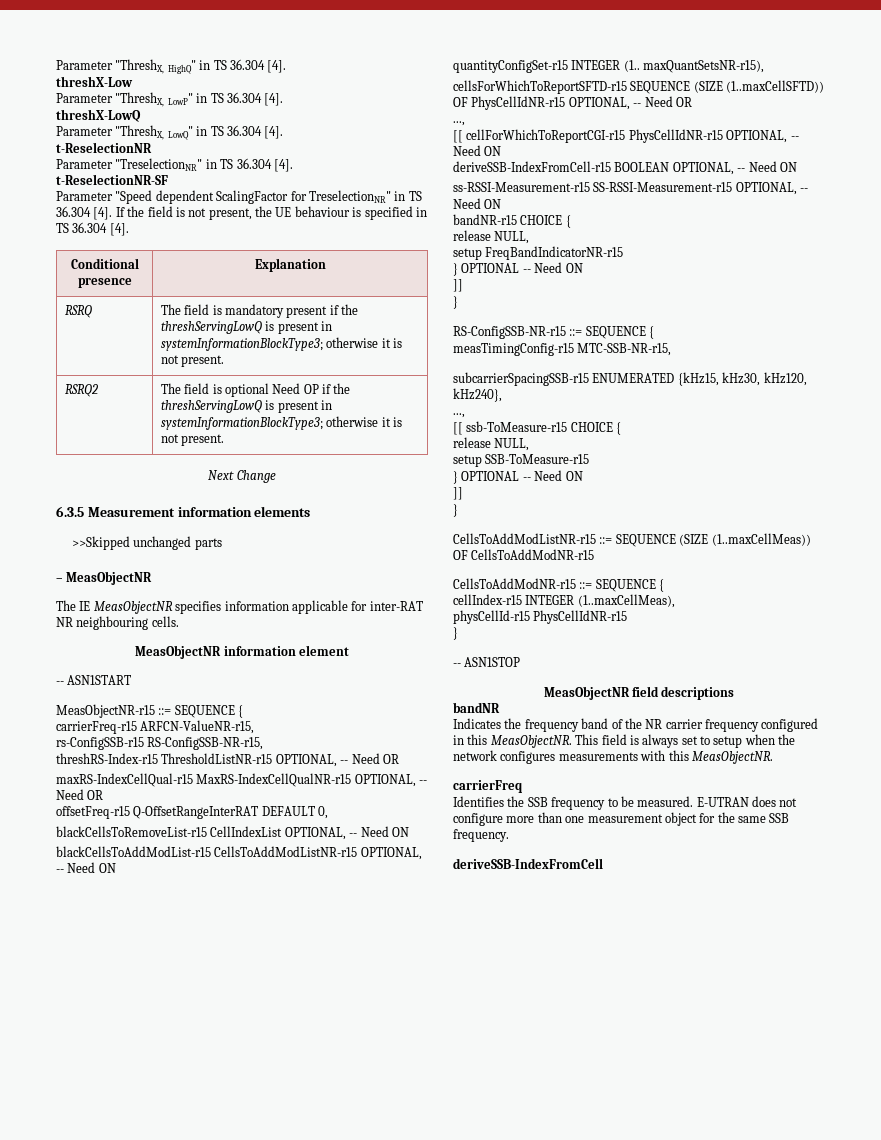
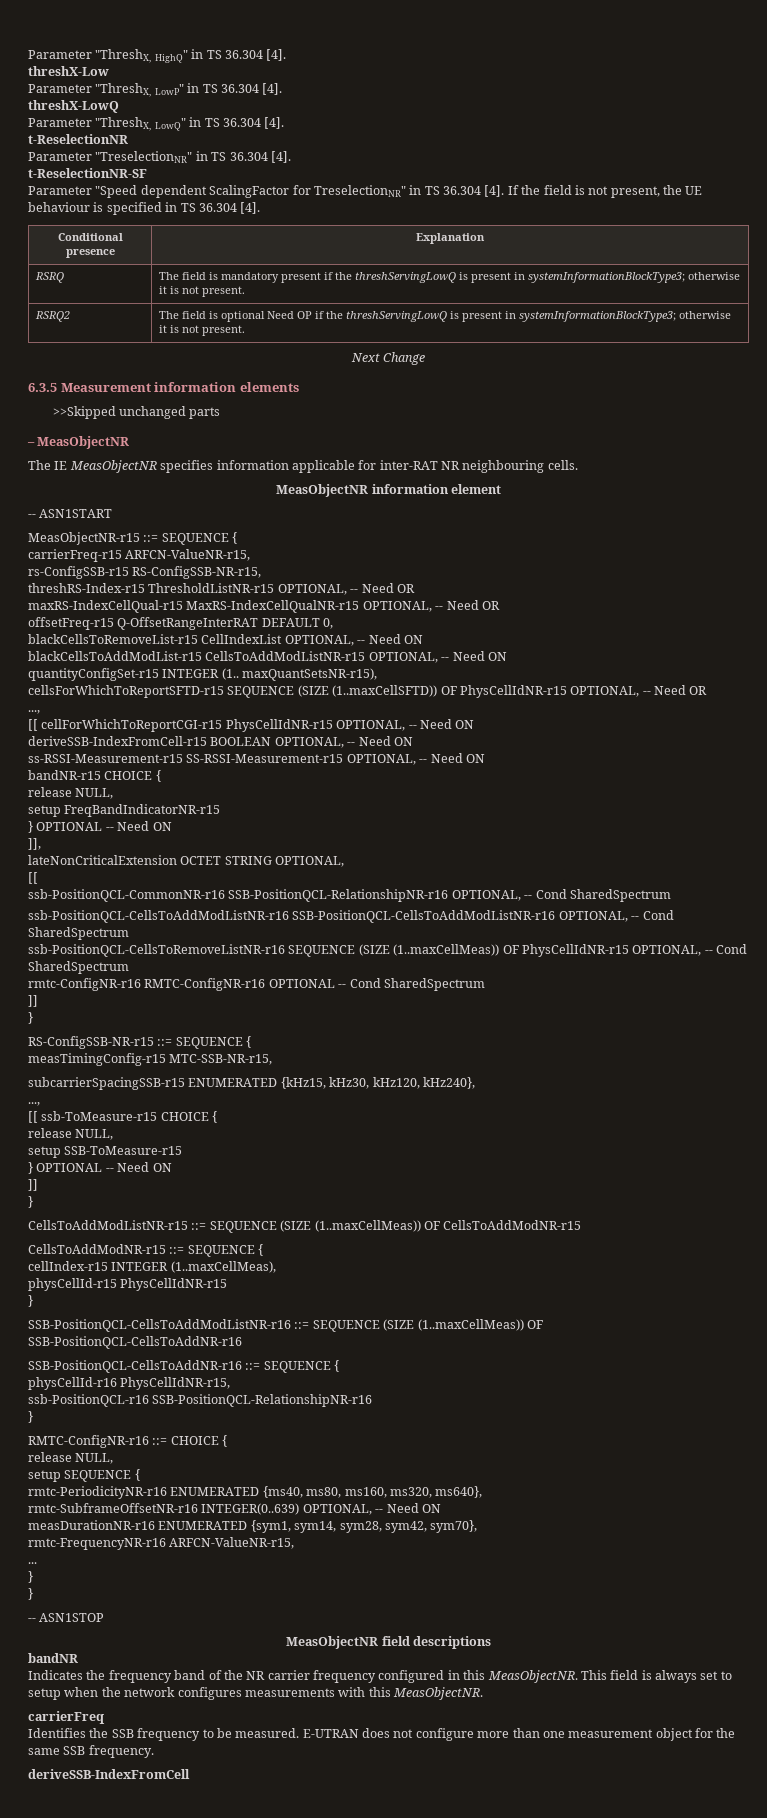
+ ]],
+ lateNonCriticalExtension OCTET STRING OPTIONAL,
+ [[
+ ssb-PositionQCL-CommonNR-r16 SSB-PositionQCL-RelationshipNR-r16 OPTIONAL, -- Cond SharedSpectrum
+ ssb-PositionQCL-CellsToAddModListNR-r16 SSB-PositionQCL-CellsToAddModListNR-r16 OPTIONAL, -- Cond SharedSpectrum
+ ssb-PositionQCL-CellsToRemoveListNR-r16 SEQUENCE (SIZE (1..maxCellMeas)) OF PhysCellIdNR-r15 OPTIONAL, -- Cond SharedSpectrum
+ rmtc-ConfigNR-r16 RMTC-ConfigNR-r16 OPTIONAL -- Cond SharedSpectrum
+ SSB-PositionQCL-CellsToAddModListNR-r16 ::= SEQUENCE (SIZE (1..maxCellMeas)) OF SSB-PositionQCL-CellsToAddNR-r16
+ SSB-PositionQCL-CellsToAddNR-r16 ::= SEQUENCE {
+ physCellId-r16 PhysCellIdNR-r15,
+ ssb-PositionQCL-r16 SSB-PositionQCL-RelationshipNR-r16
+ }
+ RMTC-ConfigNR-r16 ::= CHOICE {
+ release NULL,
+ setup SEQUENCE {
+ rmtc-PeriodicityNR-r16 ENUMERATED {ms40, ms80, ms160, ms320, ms640},
+ rmtc-SubframeOffsetNR-r16 INTEGER(0..639) OPTIONAL, -- Need ON
+ measDurationNR-r16 ENUMERATED {sym1, sym14, sym28, sym42, sym70},
+ rmtc-FrequencyNR-r16 ARFCN-ValueNR-r15,
+ ...
+ }
+ }

